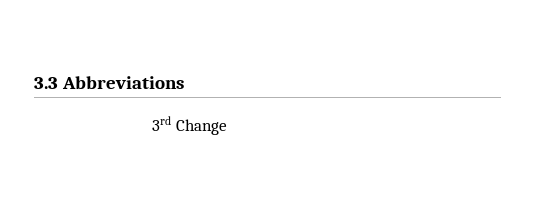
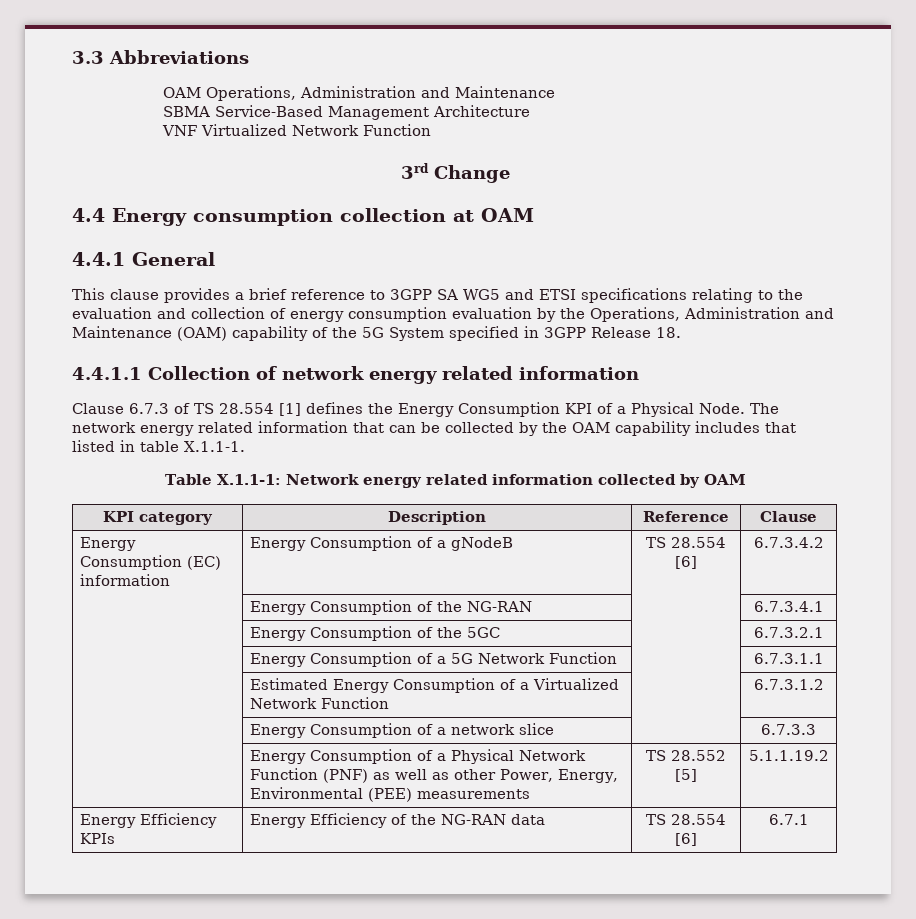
+ OAM Operations, Administration and Maintenance
+ SBMA Service-Based Management Architecture
+ VNF Virtualized Network Function
  3rd Change
+ 4.4 Energy consumption collection at OAM
+ 4.4.1 General
+ This clause provides a brief reference to 3GPP SA WG5 and ETSI specifications relating to the evaluation and collection of energy consumption evaluation by the Operations, Administration and Maintenance (OAM) capability of the 5G System specified in 3GPP Release 18.
+ 4.4.1.1 Collection of network energy related information
+ Clause 6.7.3 of TS 28.554 [1] defines the Energy Consumption KPI of a Physical Node. The network energy related information that can be collected by the OAM capability includes that listed in table X.1.1-1.
+ Table X.1.1-1: Network energy related information collected by OAM
+ KPI category | Description | Reference | Clause
+ Energy Consumption (EC) information | Energy Consumption of a gNodeB | TS 28.554 [6] | 6.7.3.4.2
+ | Energy Consumption of the NG-RAN | | 6.7.3.4.1
+ | Energy Consumption of the 5GC | | 6.7.3.2.1
+ | Energy Consumption of a 5G Network Function | | 6.7.3.1.1
+ | Estimated Energy Consumption of a Virtualized Network Function | | 6.7.3.1.2
+ | Energy Consumption of a network slice | | 6.7.3.3
+ | Energy Consumption of a Physical Network Function (PNF) as well as other Power, Energy, Environmental (PEE) measurements | TS 28.552 [5] | 5.1.1.19.2
+ Energy Efficiency KPIs | Energy Efficiency of the NG-RAN data | TS 28.554 [6] | 6.7.1

